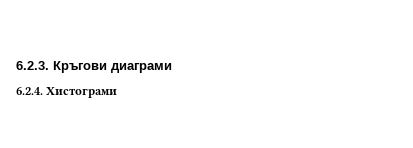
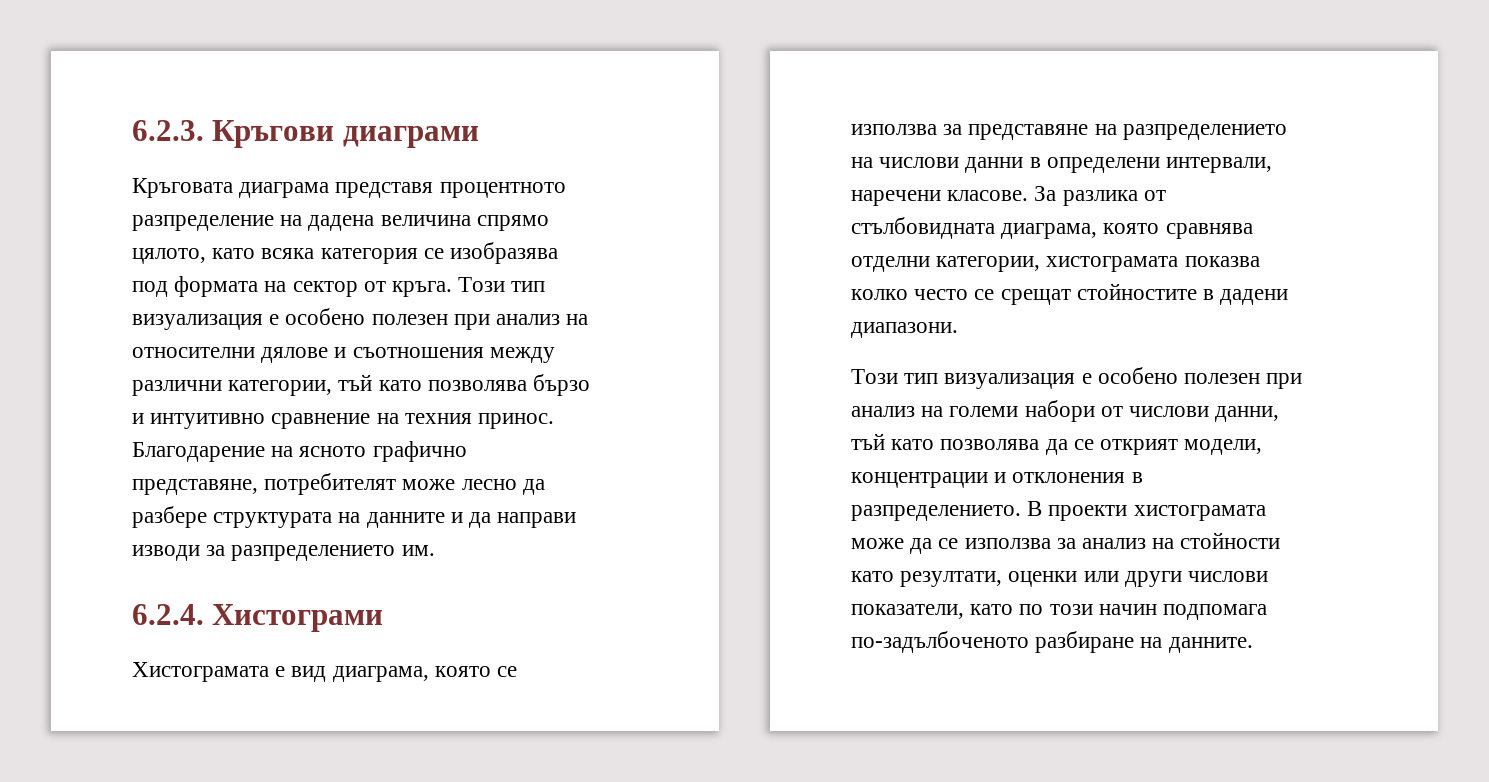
+ Кръговата диаграма представя процентното разпределение на дадена величина спрямо цялото, като всяка категория се изобразява под формата на сектор от кръга. Този тип визуализация е особено полезен при анализ на относителни дялове и съотношения между различни категории, тъй като позволява бързо и интуитивно сравнение на техния принос. Благодарение на ясното графично представяне, потребителят може лесно да разбере структурата на данните и да направи изводи за разпределението им.
  6.2.4. Хистограми
+ Хистограмата е вид диаграма, която се използва за представяне на разпределението на числови данни в определени интервали, наречени класове. За разлика от стълбовидната диаграма, която сравнява отделни категории, хистограмата показва колко често се срещат стойностите в дадени диапазони.
+ Този тип визуализация е особено полезен при анализ на големи набори от числови данни, тъй като позволява да се открият модели, концентрации и отклонения в разпределението. В проекти хистограмата може да се използва за анализ на стойности като резултати, оценки или други числови показатели, като по този начин подпомага по-задълбоченото разбиране на данните.

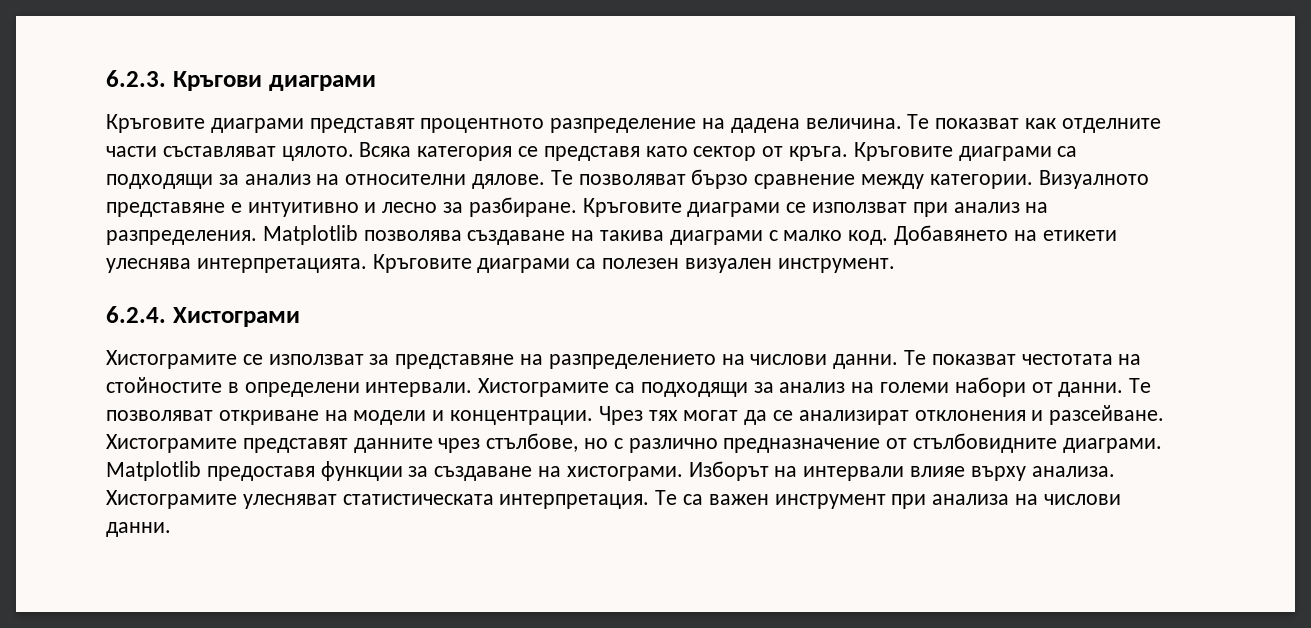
- Кръговата диаграма представя процентното разпределение на дадена величина спрямо цялото, като всяка категория се изобразява под формата на сектор от кръга. Този тип визуализация е особено полезен при анализ на относителни дялове и съотношения между различни категории, тъй като позволява бързо и интуитивно сравнение на техния принос. Благодарение на ясното графично представяне, потребителят може лесно да разбере структурата на данните и да направи изводи за разпределението им.
+ Кръговите диаграми представят процентното разпределение на дадена величина. Те показват как отделните части съставляват цялото. Всяка категория се представя като сектор от кръга. Кръговите диаграми са подходящи за анализ на относителни дялове. Те позволяват бързо сравнение между категории. Визуалното представяне е интуитивно и лесно за разбиране. Кръговите диаграми се използват при анализ на разпределения. Matplotlib позволява създаване на такива диаграми с малко код. Добавянето на етикети улеснява интерпретацията. Кръговите диаграми са полезен визуален инструмент.
  6.2.4. Хистограми
- Хистограмата е вид диаграма, която се използва за представяне на разпределението на числови данни в определени интервали, наречени класове. За разлика от стълбовидната диаграма, която сравнява отделни категории, хистограмата показва колко често се срещат стойностите в дадени диапазони.
- Този тип визуализация е особено полезен при анализ на големи набори от числови данни, тъй като позволява да се открият модели, концентрации и отклонения в разпределението. В проекти хистограмата може да се използва за анализ на стойности като резултати, оценки или други числови показатели, като по този начин подпомага по-задълбоченото разбиране на данните.
+ Хистограмите се използват за представяне на разпределението на числови данни. Те показват честотата на стойностите в определени интервали. Хистограмите са подходящи за анализ на големи набори от данни. Те позволяват откриване на модели и концентрации. Чрез тях могат да се анализират отклонения и разсейване. Хистограмите представят данните чрез стълбове, но с различно предназначение от стълбовидните диаграми. Matplotlib предоставя функции за създаване на хистограми. Изборът на интервали влияе върху анализа. Хистограмите улесняват статистическата интерпретация. Те са важен инструмент при анализа на числови данни.

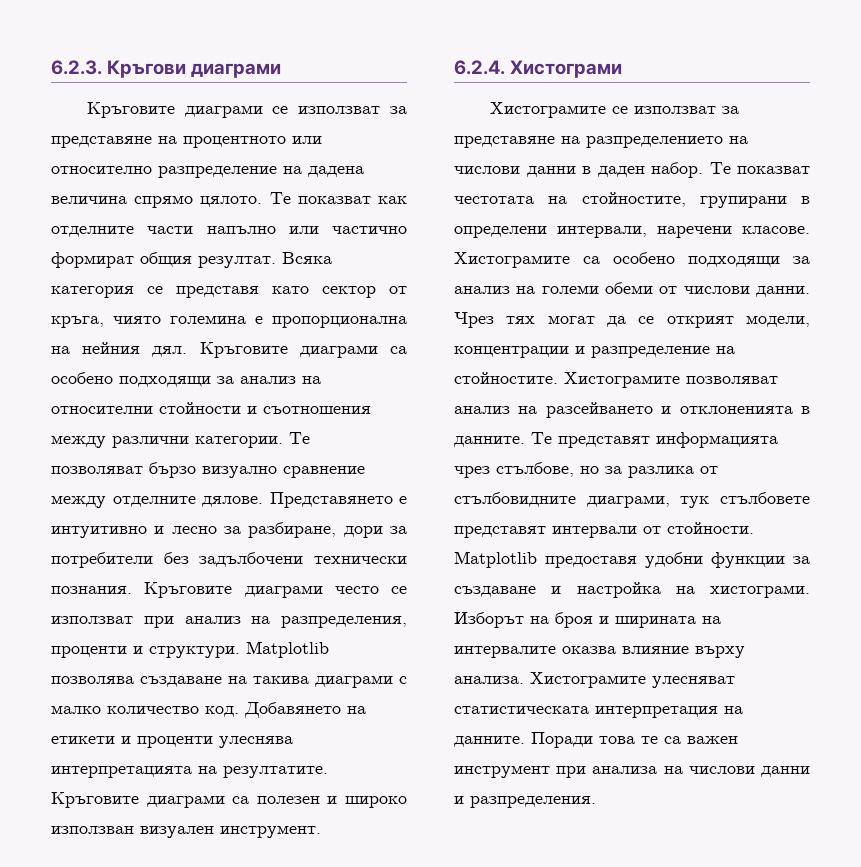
- Кръговите диаграми представят процентното разпределение на дадена величина.
+ Кръговите диаграми се използват за представяне на процентното или относително разпределение на дадена величина спрямо цялото.
- Те показват как отделните части съставляват цялото.
+ Те показват как отделните части напълно или частично формират общия резултат.
- Всяка категория се представя като сектор от кръга. Кръговите диаграми са подходящи за анализ на относителни дялове.
+ Всяка категория се представя като сектор от кръга, чиято големина е пропорционална на нейния дял. Кръговите диаграми са особено подходящи за анализ на относителни стойности и съотношения между различни категории.
- Те позволяват бързо сравнение между категории. Визуалното представяне е интуитивно и лесно за разбиране. Кръговите диаграми се използват при анализ на разпределения.
+ Те позволяват бързо визуално сравнение между отделните дялове. Представянето е интуитивно и лесно за разбиране, дори за потребители без задълбочени технически познания. Кръговите диаграми често се използват при анализ на разпределения, проценти и структури.
- Matplotlib позволява създаване на такива диаграми с малко код.
+ Matplotlib позволява създаване на такива диаграми с малко количество код.
- Добавянето на етикети улеснява интерпретацията.
+ Добавянето на етикети и проценти улеснява интерпретацията на резултатите.
- Кръговите диаграми са полезен визуален инструмент.
+ Кръговите диаграми са полезен и широко използван визуален инструмент.
- Хистограмите се използват за представяне на разпределението на числови данни. Те показват честотата на стойностите в определени интервали.
+ Хистограмите се използват за представяне на разпределението на числови данни в даден набор. Те показват честотата на стойностите, групирани в определени интервали, наречени класове.
- Хистограмите са подходящи за анализ на големи набори от данни. Те позволяват откриване на модели и концентрации.
+ Хистограмите са особено подходящи за анализ на големи обеми от числови данни.
- Чрез тях могат да се анализират отклонения и разсейване. Хистограмите представят данните чрез стълбове, но с различно предназначение от стълбовидните диаграми.
+ Чрез тях могат да се открият модели, концентрации и разпределение на стойностите. Хистограмите позволяват анализ на разсейването и отклоненията в данните. Те представят информацията чрез стълбове, но за разлика от стълбовидните диаграми, тук стълбовете представят интервали от стойности.
- Matplotlib предоставя функции за създаване на хистограми.
+ Matplotlib предоставя удобни функции за създаване и настройка на хистограми.
- Изборът на интервали влияе върху анализа.
+ Изборът на броя и ширината на интервалите оказва влияние върху анализа.
- Хистограмите улесняват статистическата интерпретация. Те са важен инструмент при анализа на числови данни.
+ Хистограмите улесняват статистическата интерпретация на данните. Поради това те са важен инструмент при анализа на числови данни и разпределения.

